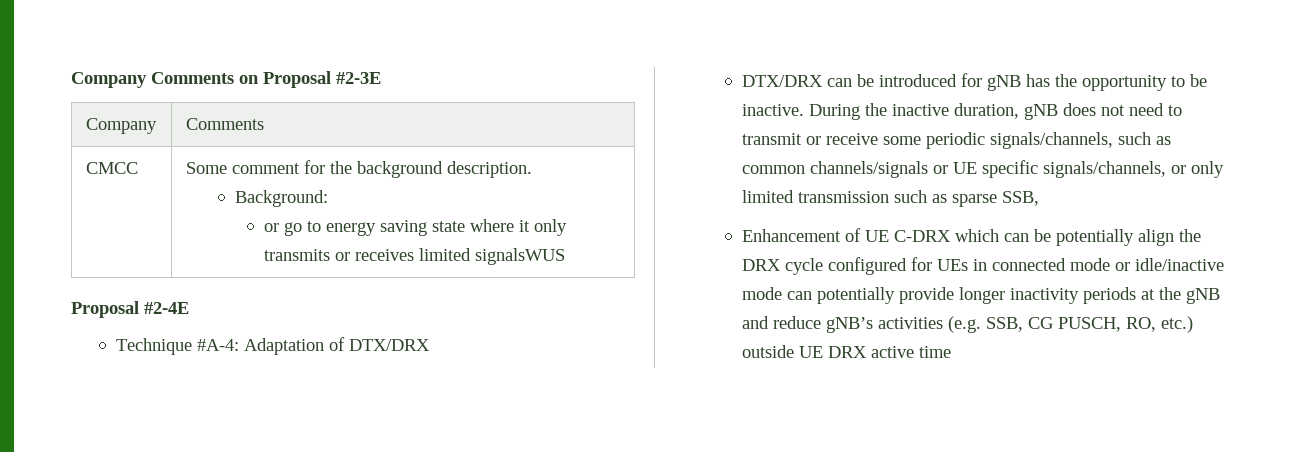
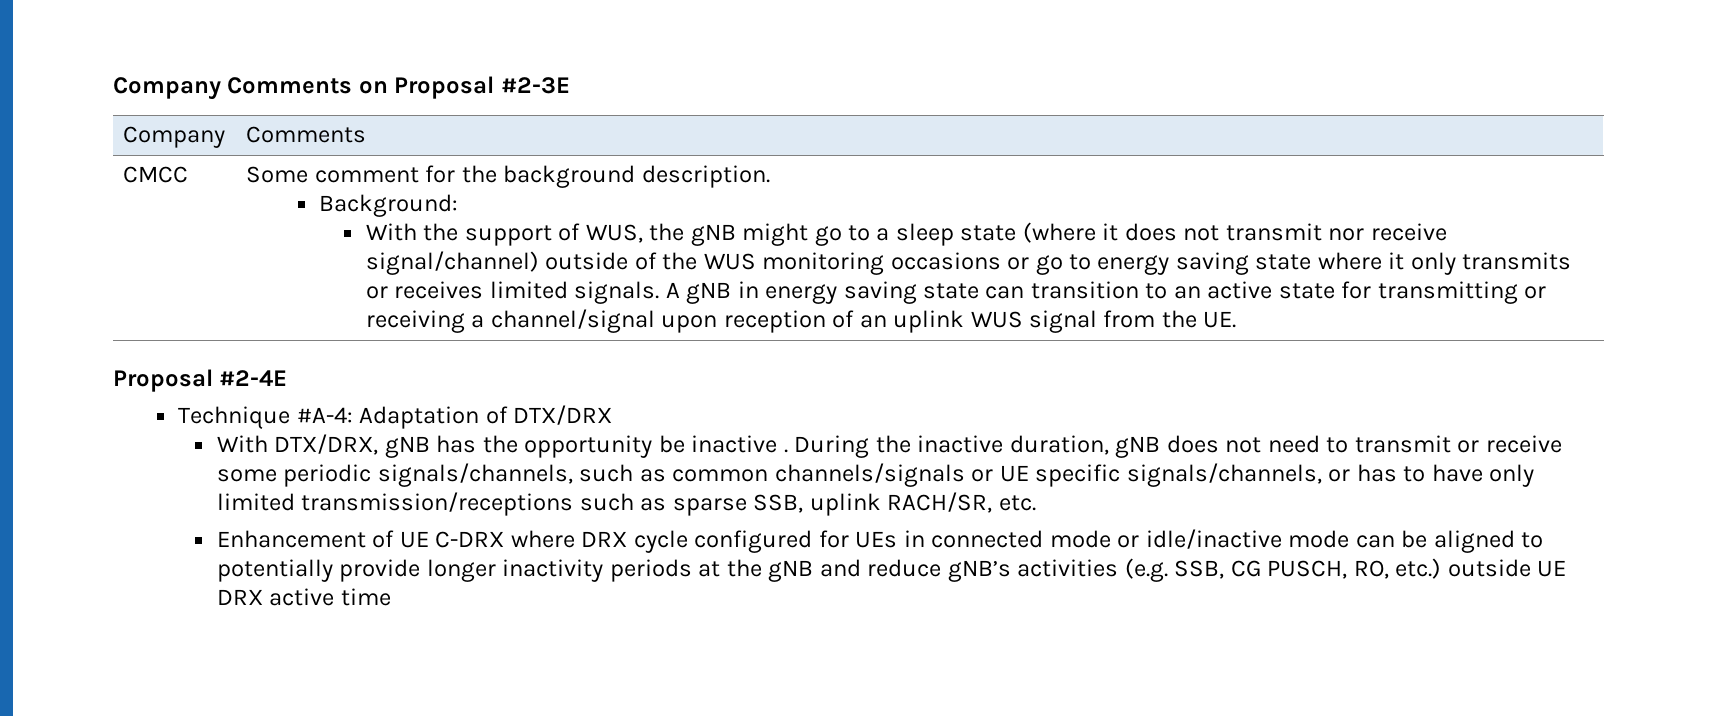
- or go to energy saving state where it only transmits or receives limited signalsWUS
+ With the support of WUS, the gNB might go to a sleep state (where it does not transmit nor receive signal/channel) outside of the WUS monitoring occasions or go to energy saving state where it only transmits or receives limited signals. A gNB in energy saving state can transition to an active state for transmitting or receiving a channel/signal upon reception of an uplink WUS signal from the UE.
- DTX/DRX can be introduced for gNB has the opportunity to be inactive.
+ With DTX/DRX, gNB has the opportunity be inactive .
- During the inactive duration, gNB does not need to transmit or receive some periodic signals/channels, such as common channels/signals or UE specific signals/channels, or only limited transmission such as sparse SSB,
+ During the inactive duration, gNB does not need to transmit or receive some periodic signals/channels, such as common channels/signals or UE specific signals/channels, or has to have only limited transmission/receptions such as sparse SSB, uplink RACH/SR, etc.
- Enhancement of UE C-DRX which can be potentially align the DRX cycle configured for UEs in connected mode or idle/inactive mode can potentially provide longer inactivity periods at the gNB and reduce gNB’s activities (e.g. SSB, CG PUSCH, RO, etc.) outside UE DRX active time
+ Enhancement of UE C-DRX where DRX cycle configured for UEs in connected mode or idle/inactive mode can be aligned to potentially provide longer inactivity periods at the gNB and reduce gNB’s activities (e.g. SSB, CG PUSCH, RO, etc.) outside UE DRX active time

